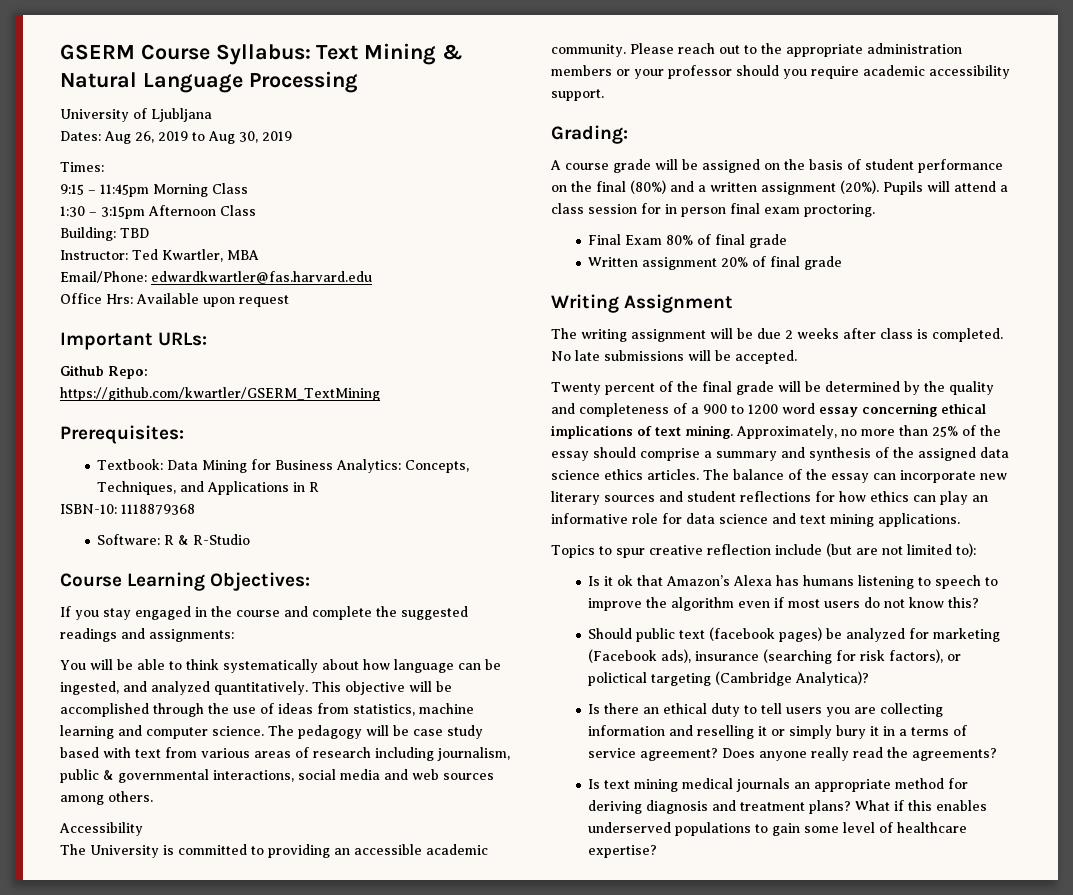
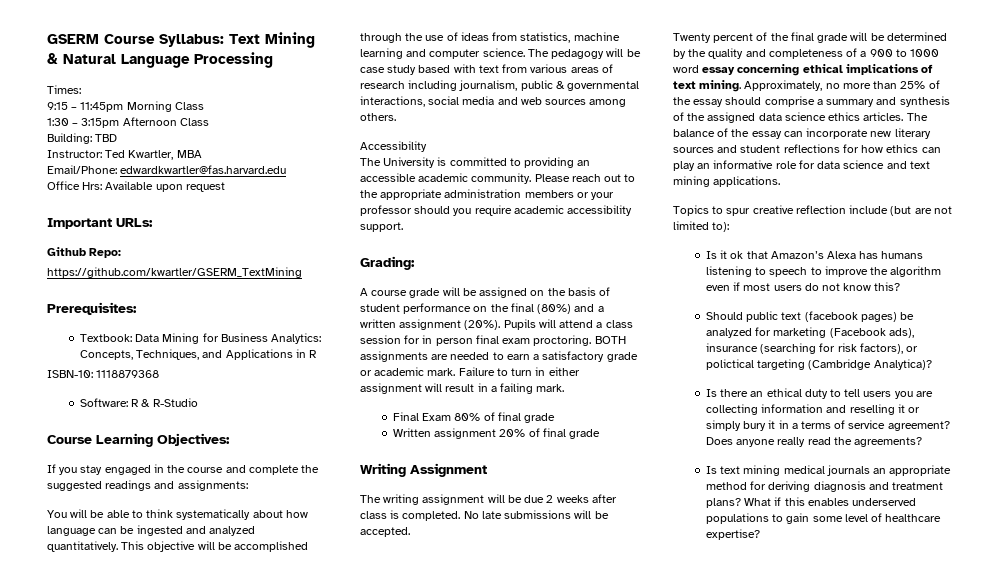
- University of Ljubljana
- Dates: Aug 26, 2019 to Aug 30, 2019
- You will be able to think systematically about how language can be ingested, and analyzed quantitatively.
+ You will be able to think systematically about how language can be ingested and analyzed quantitatively.
+ BOTH assignments are needed to earn a satisfactory grade or academic mark. Failure to turn in either assignment will result in a failing mark.
- Twenty percent of the final grade will be determined by the quality and completeness of a 900 to 1200 word essay concerning ethical implications of text mining.
+ Twenty percent of the final grade will be determined by the quality and completeness of a 900 to 1000 word essay concerning ethical implications of text mining.

